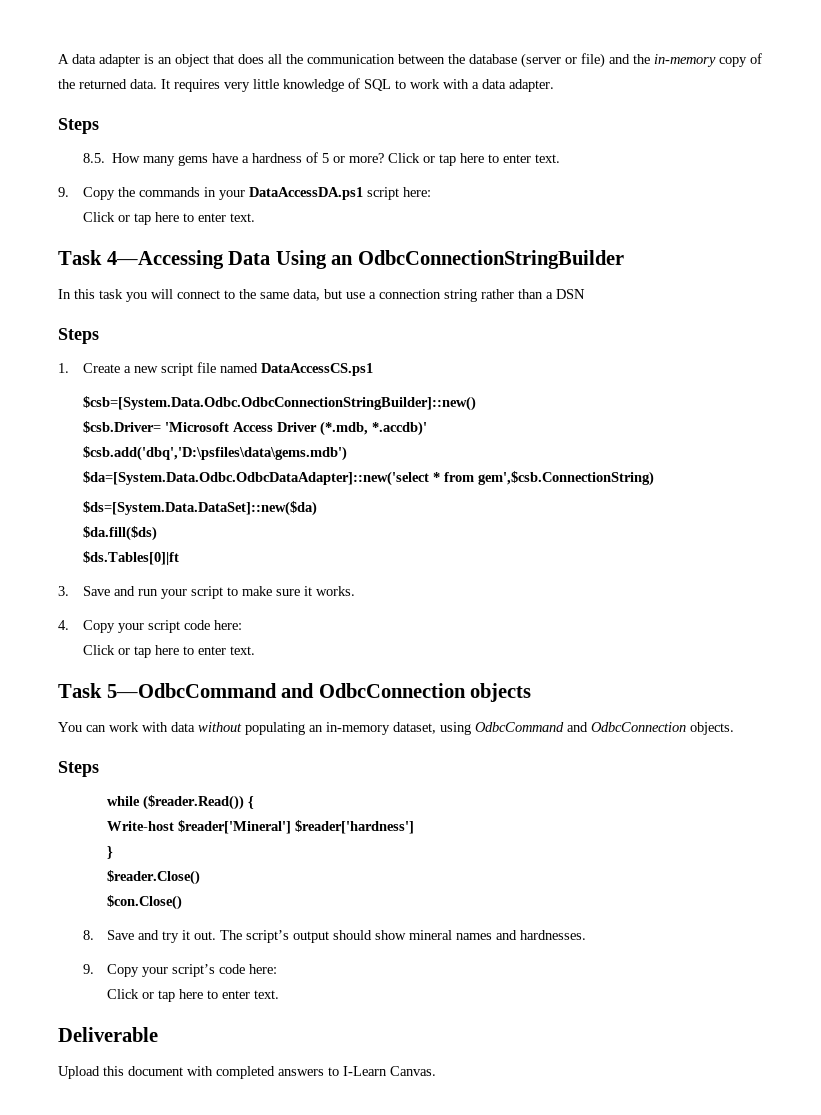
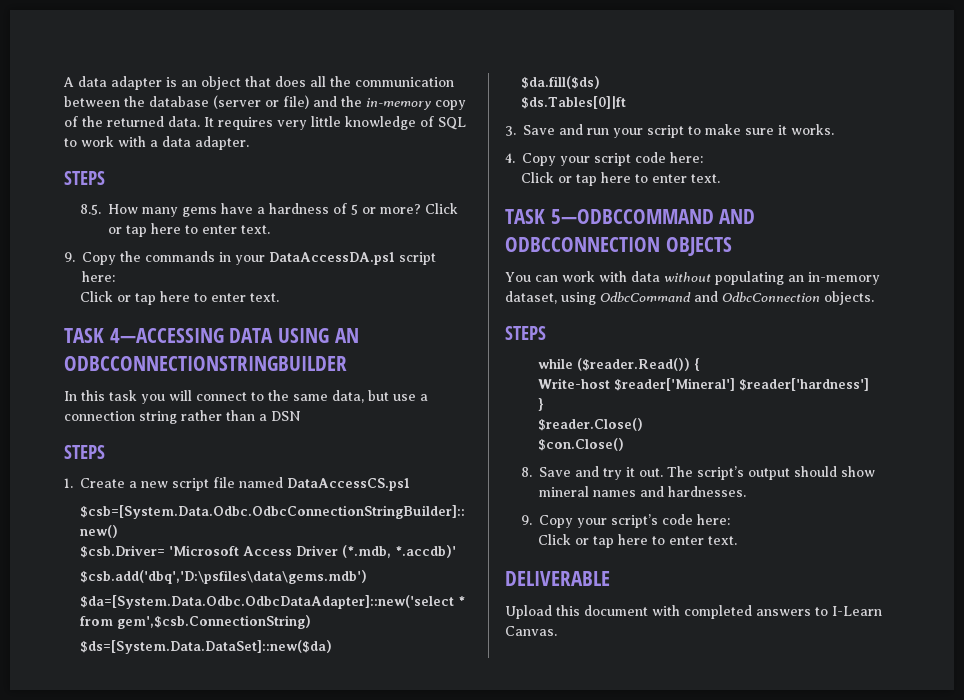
  It requires very little knowledge of SQL to work with a data adapter.
- Steps
+ STEPS
- Task 4—Accessing Data Using an OdbcConnectionStringBuilder
+ TASK 4—ACCESSING DATA USING AN ODBCCONNECTIONSTRINGBUILDER
  In this task you will connect to the same data, but use a connection string rather than a DSN
- Steps
+ STEPS
- Task 5—OdbcCommand and OdbcConnection objects
+ TASK 5—ODBCCOMMAND AND ODBCCONNECTION OBJECTS
  You can work with data without populating an in-memory dataset, using OdbcCommand and OdbcConnection objects.
- Steps
+ STEPS
- Deliverable
+ DELIVERABLE

